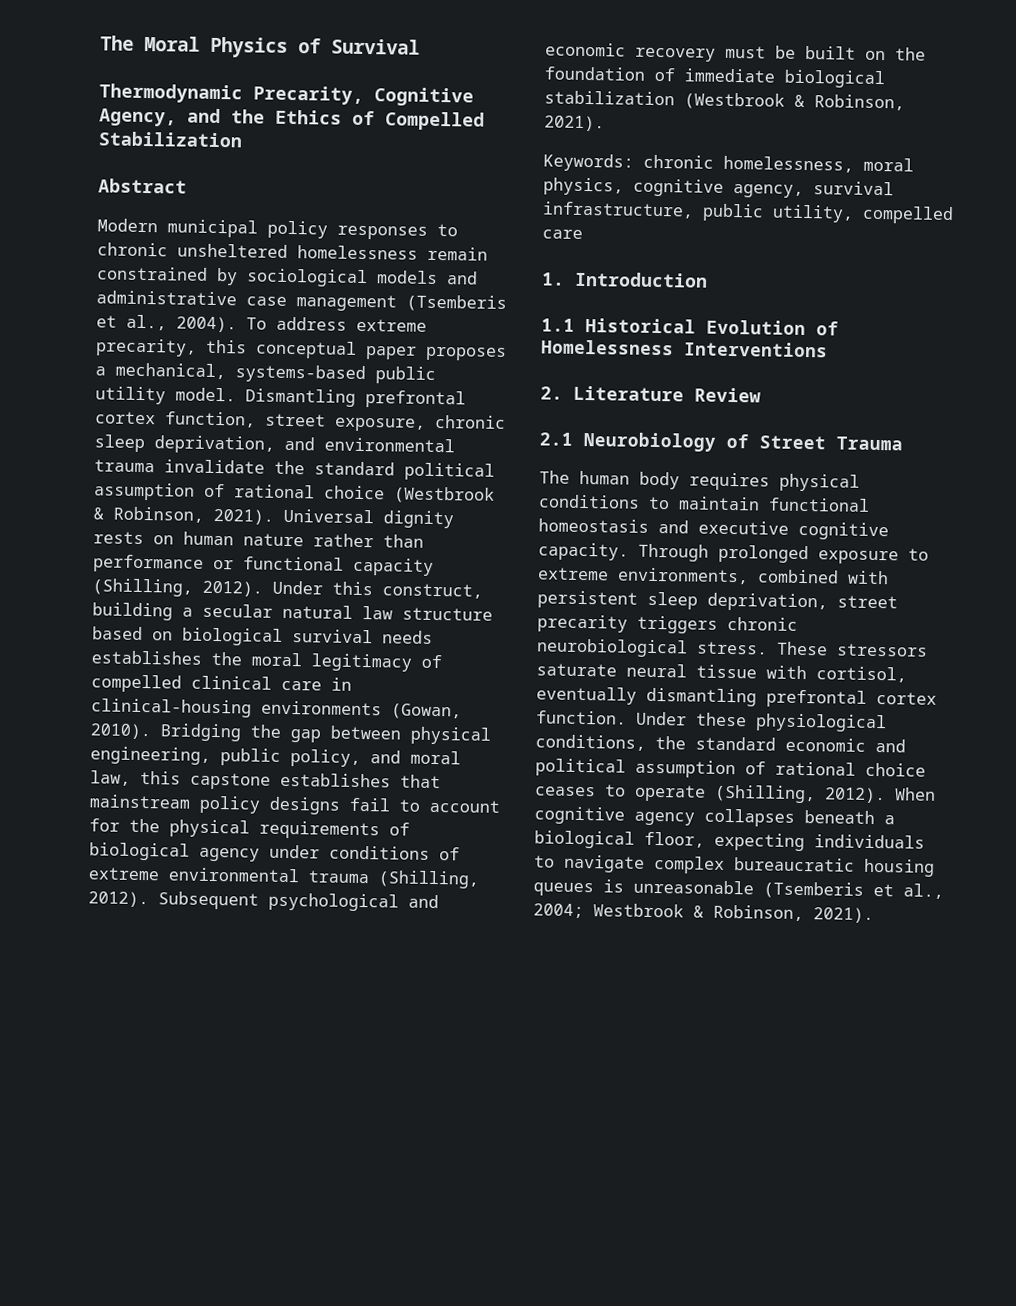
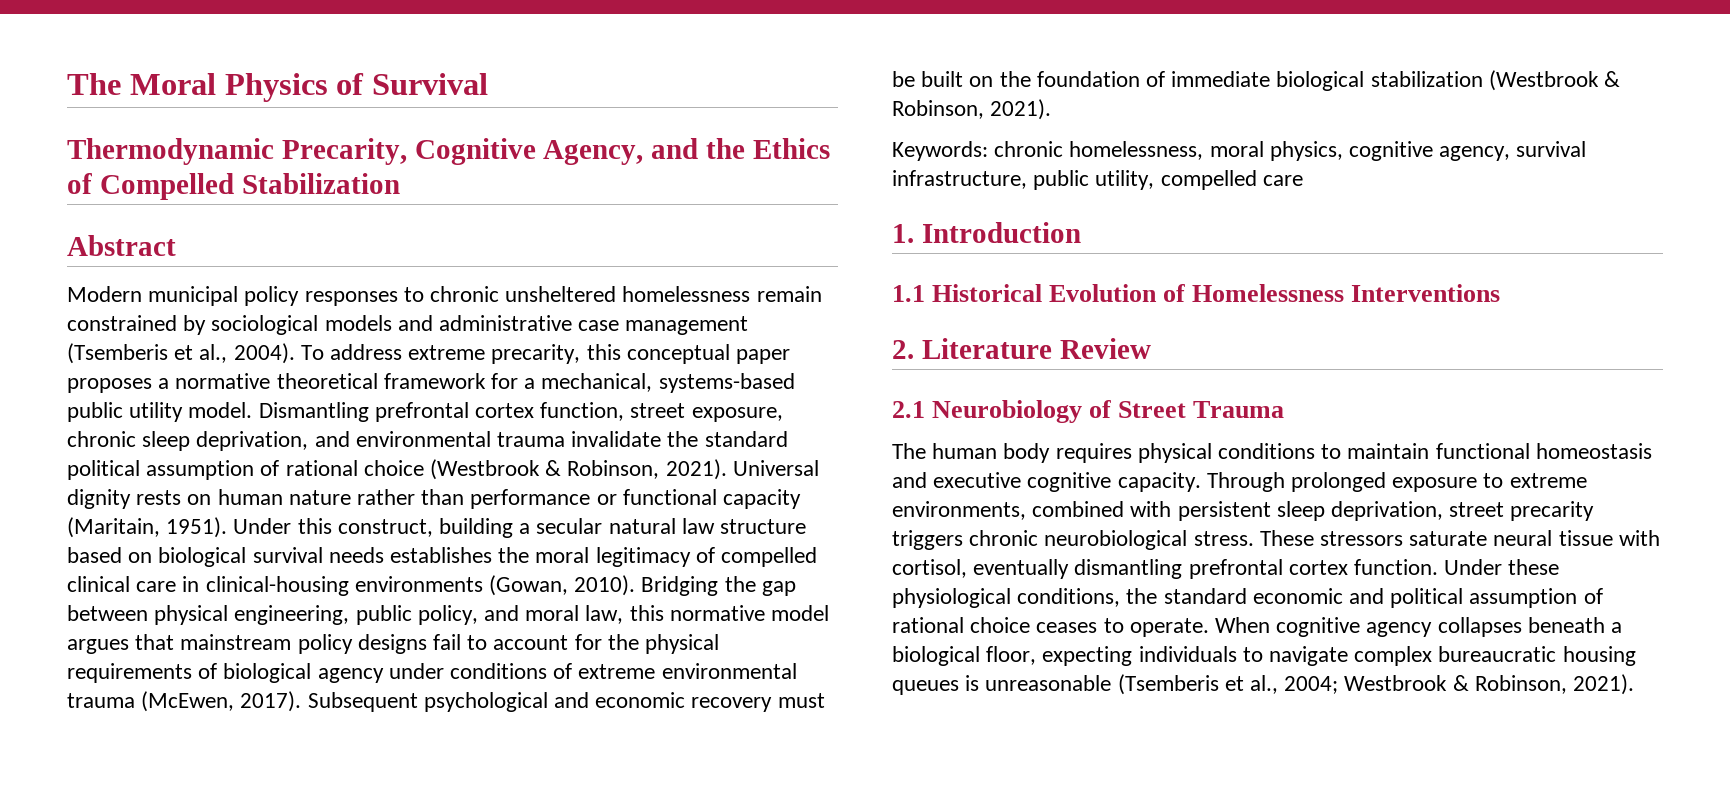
- To address extreme precarity, this conceptual paper proposes a mechanical, systems-based public utility model.
+ To address extreme precarity, this conceptual paper proposes a normative theoretical framework for a mechanical, systems-based public utility model.
- Universal dignity rests on human nature rather than performance or functional capacity (Shilling, 2012).
+ Universal dignity rests on human nature rather than performance or functional capacity (Maritain, 1951).
- Bridging the gap between physical engineering, public policy, and moral law, this capstone establishes that mainstream policy designs fail to account for the physical requirements of biological agency under conditions of extreme environmental trauma (Shilling, 2012).
+ Bridging the gap between physical engineering, public policy, and moral law, this normative model argues that mainstream policy designs fail to account for the physical requirements of biological agency under conditions of extreme environmental trauma (McEwen, 2017).
- Under these physiological conditions, the standard economic and political assumption of rational choice ceases to operate (Shilling, 2012).
+ Under these physiological conditions, the standard economic and political assumption of rational choice ceases to operate.

